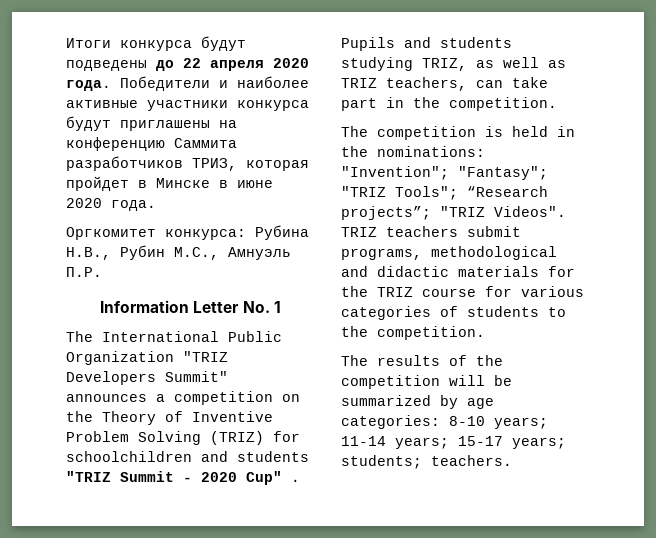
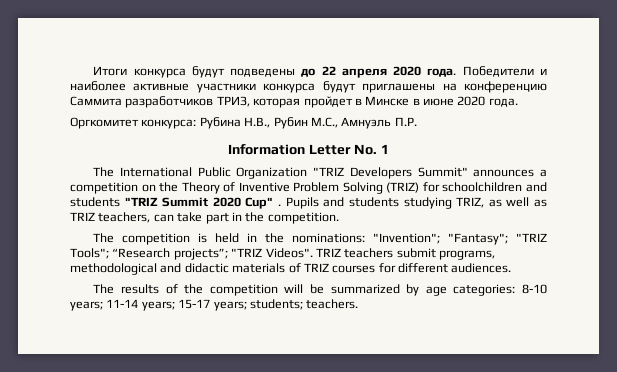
- The International Public Organization "TRIZ Developers Summit" announces a competition on the Theory of Inventive Problem Solving (TRIZ) for schoolchildren and students "TRIZ Summit - 2020 Cup" .
+ The International Public Organization "TRIZ Developers Summit" announces a competition on the Theory of Inventive Problem Solving (TRIZ) for schoolchildren and students "TRIZ Summit 2020 Cup" .
- TRIZ teachers submit programs, methodological and didactic materials for the TRIZ course for various categories of students to the competition.
+ TRIZ teachers submit programs, methodological and didactic materials of TRIZ courses for different audiences.

